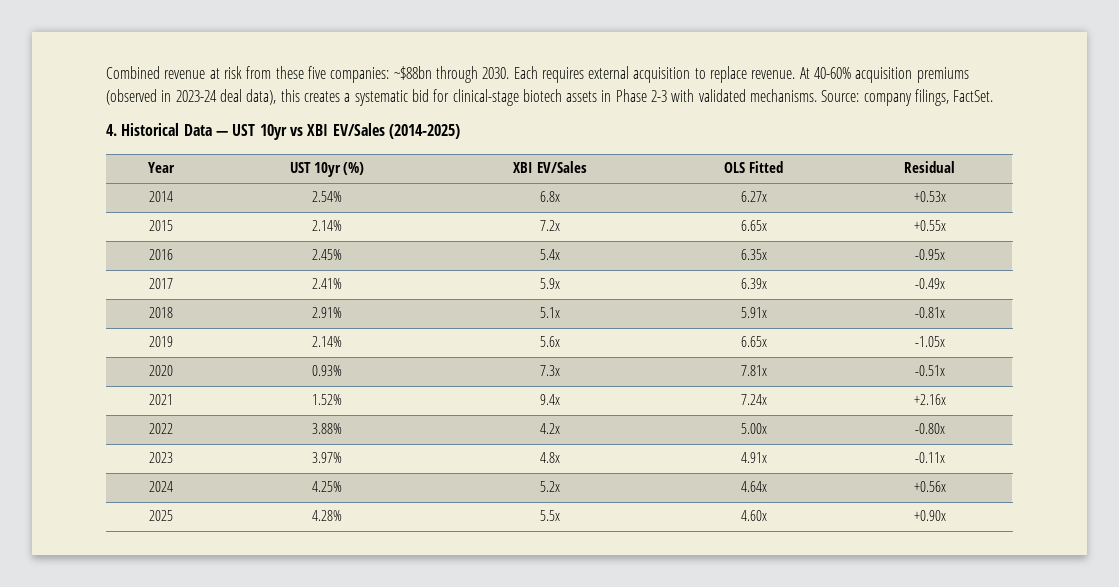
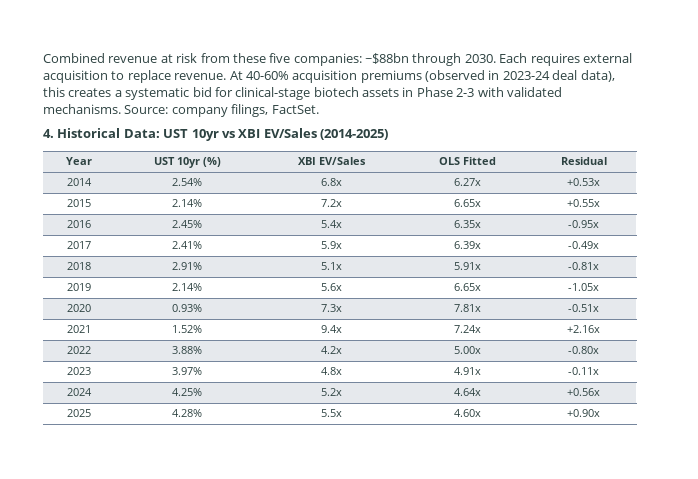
- 4. Historical Data — UST 10yr vs XBI EV/Sales (2014-2025)
+ 4. Historical Data: UST 10yr vs XBI EV/Sales (2014-2025)

